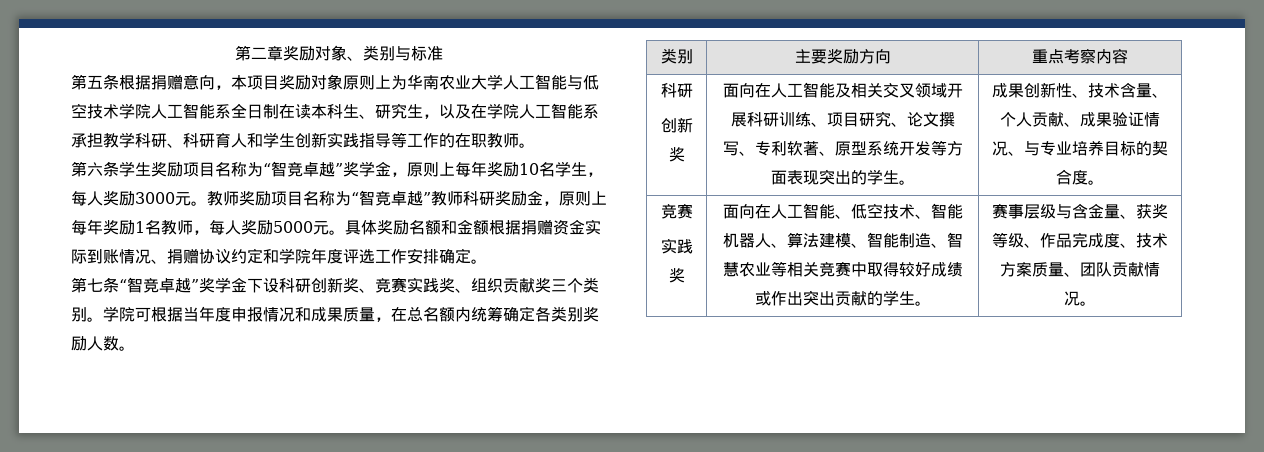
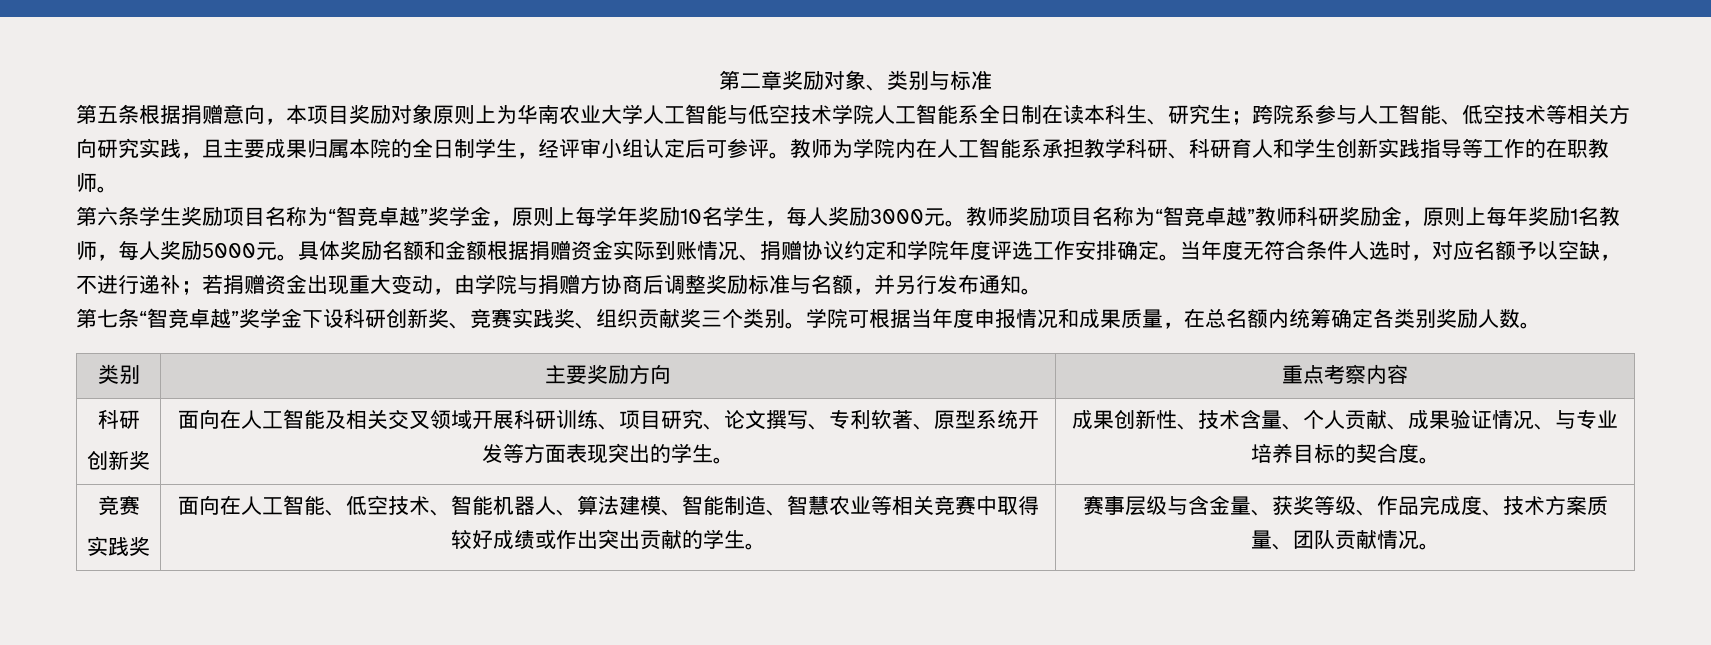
- 第五条根据捐赠意向，本项目奖励对象原则上为华南农业大学人工智能与低空技术学院人工智能系全日制在读本科生、研究生，以及在学院人工智能系承担教学科研、科研育人和学生创新实践指导等工作的在职教师。
+ 第五条根据捐赠意向，本项目奖励对象原则上为华南农业大学人工智能与低空技术学院人工智能系全日制在读本科生、研究生；跨院系参与人工智能、低空技术等相关方向研究实践，且主要成果归属本院的全日制学生，经评审小组认定后可参评。教师为学院内在人工智能系承担教学科研、科研育人和学生创新实践指导等工作的在职教师。
- 第六条学生奖励项目名称为“智竞卓越”奖学金，原则上每年奖励10名学生，每人奖励3000元。
+ 第六条学生奖励项目名称为“智竞卓越”奖学金，原则上每学年奖励10名学生，每人奖励3000元。
+ 当年度无符合条件人选时，对应名额予以空缺，不进行递补；若捐赠资金出现重大变动，由学院与捐赠方协商后调整奖励标准与名额，并另行发布通知。

